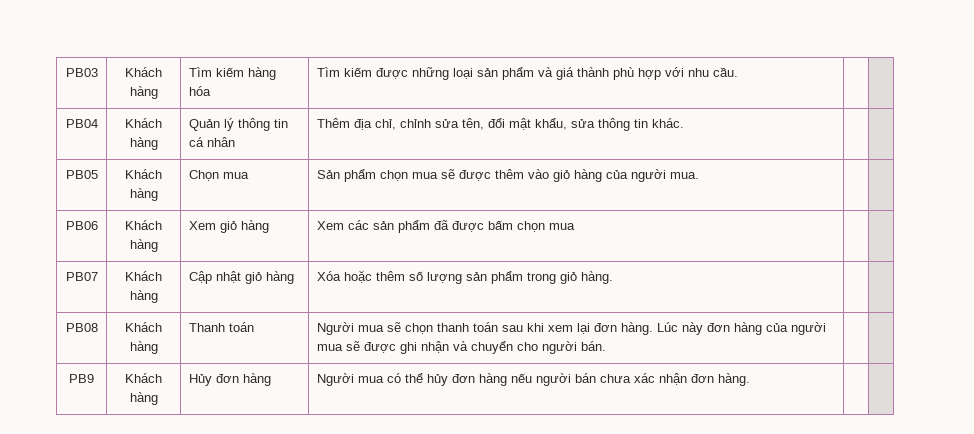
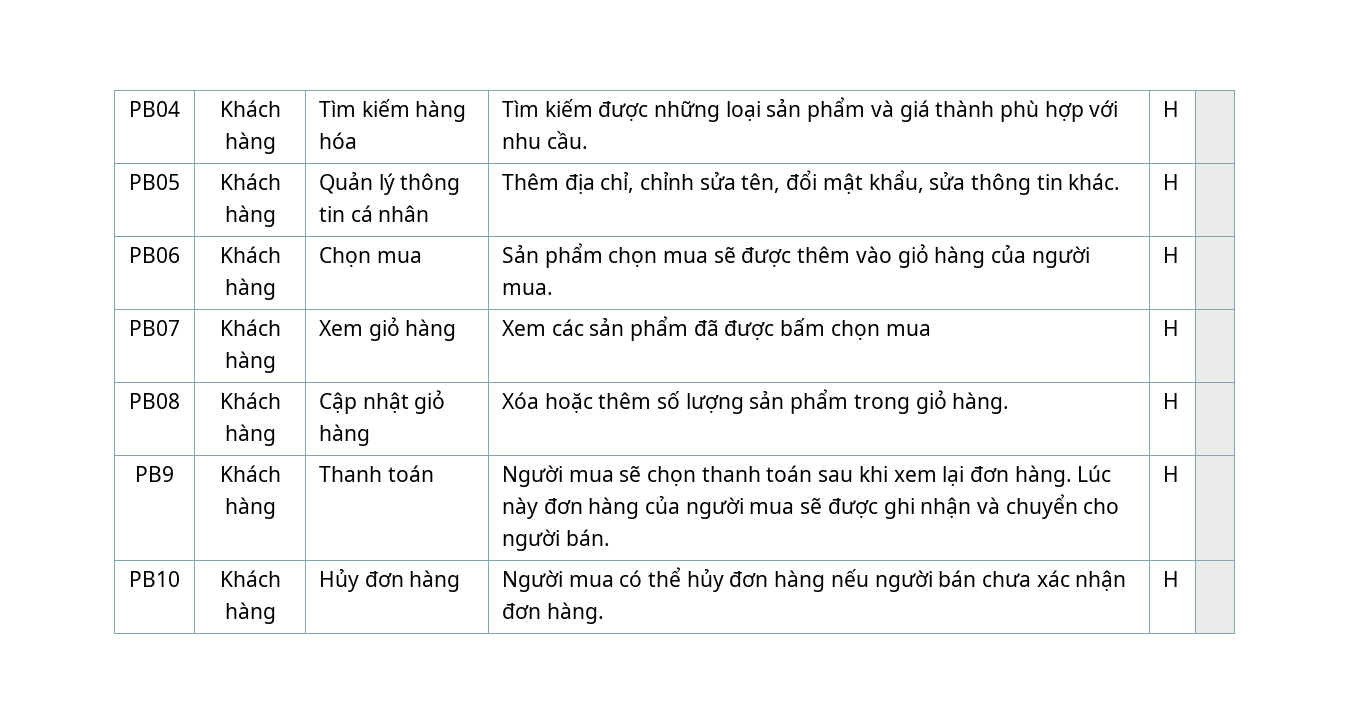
- PB03 | Khách hàng | Tìm kiếm hàng hóa | Tìm kiếm được những loại sản phẩm và giá thành phù hợp với nhu cầu. | |
- PB04 | Khách hàng | Quản lý thông tin cá nhân | Thêm địa chỉ, chỉnh sửa tên, đổi mật khẩu, sửa thông tin khác. | |
- PB05 | Khách hàng | Chọn mua | Sản phẩm chọn mua sẽ được thêm vào giỏ hàng của người mua. | |
- PB06 | Khách hàng | Xem giỏ hàng | Xem các sản phẩm đã được bấm chọn mua | |
- PB07 | Khách hàng | Cập nhật giỏ hàng | Xóa hoặc thêm số lượng sản phẩm trong giỏ hàng. | |
- PB08 | Khách hàng | Thanh toán | Người mua sẽ chọn thanh toán sau khi xem lại đơn hàng. Lúc này đơn hàng của người mua sẽ được ghi nhận và chuyển cho người bán. | |
- PB9 | Khách hàng | Hủy đơn hàng | Người mua có thể hủy đơn hàng nếu người bán chưa xác nhận đơn hàng. | |
+ PB04 | Khách hàng | Tìm kiếm hàng hóa | Tìm kiếm được những loại sản phẩm và giá thành phù hợp với nhu cầu. | H |
+ PB05 | Khách hàng | Quản lý thông tin cá nhân | Thêm địa chỉ, chỉnh sửa tên, đổi mật khẩu, sửa thông tin khác. | H |
+ PB06 | Khách hàng | Chọn mua | Sản phẩm chọn mua sẽ được thêm vào giỏ hàng của người mua. | H |
+ PB07 | Khách hàng | Xem giỏ hàng | Xem các sản phẩm đã được bấm chọn mua | H |
+ PB08 | Khách hàng | Cập nhật giỏ hàng | Xóa hoặc thêm số lượng sản phẩm trong giỏ hàng. | H |
+ PB9 | Khách hàng | Thanh toán | Người mua sẽ chọn thanh toán sau khi xem lại đơn hàng. Lúc này đơn hàng của người mua sẽ được ghi nhận và chuyển cho người bán. | H |
+ PB10 | Khách hàng | Hủy đơn hàng | Người mua có thể hủy đơn hàng nếu người bán chưa xác nhận đơn hàng. | H |

